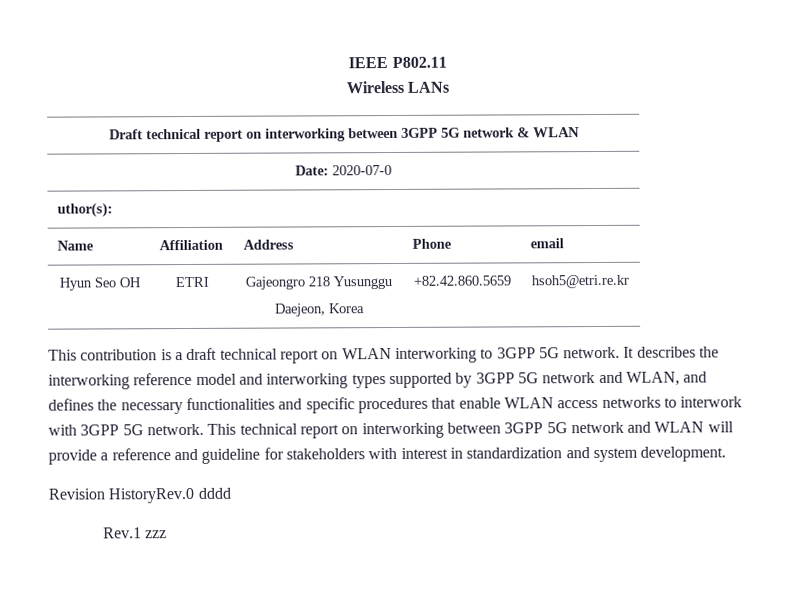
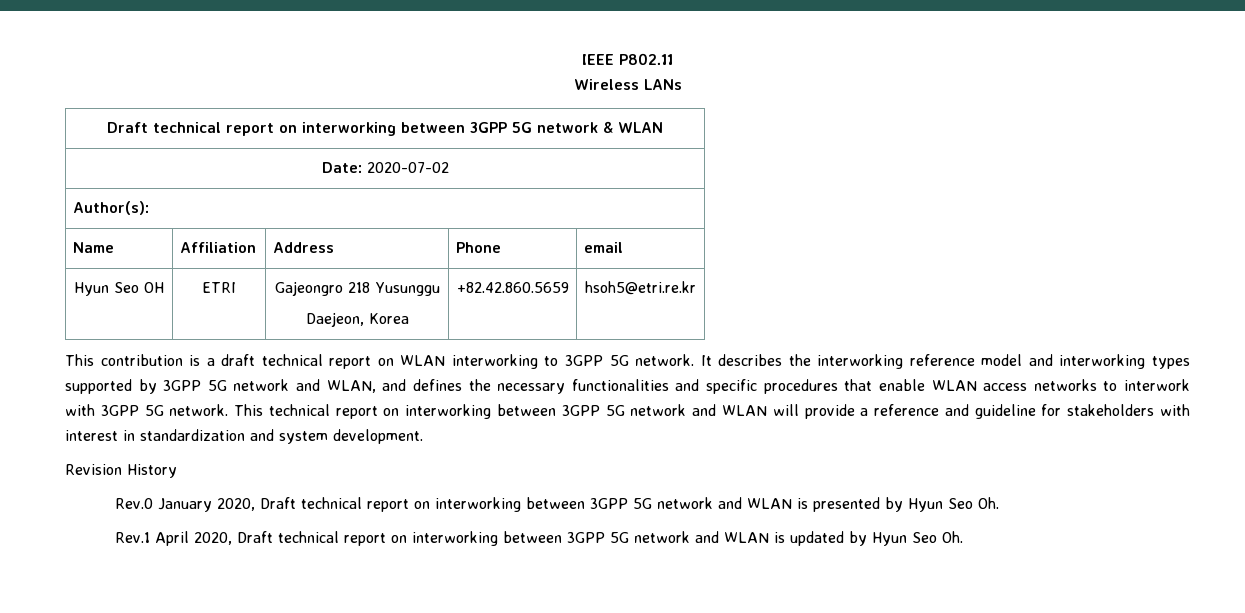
- Date: 2020-07-0
- uthor(s):
+ Date: 2020-07-02
+ Author(s):
- Revision HistoryRev.0 dddd
- Rev.1 zzz
+ Revision History
+ Rev.0 January 2020, Draft technical report on interworking between 3GPP 5G network and WLAN is presented by Hyun Seo Oh.
+ Rev.1 April 2020, Draft technical report on interworking between 3GPP 5G network and WLAN is updated by Hyun Seo Oh.

